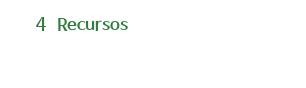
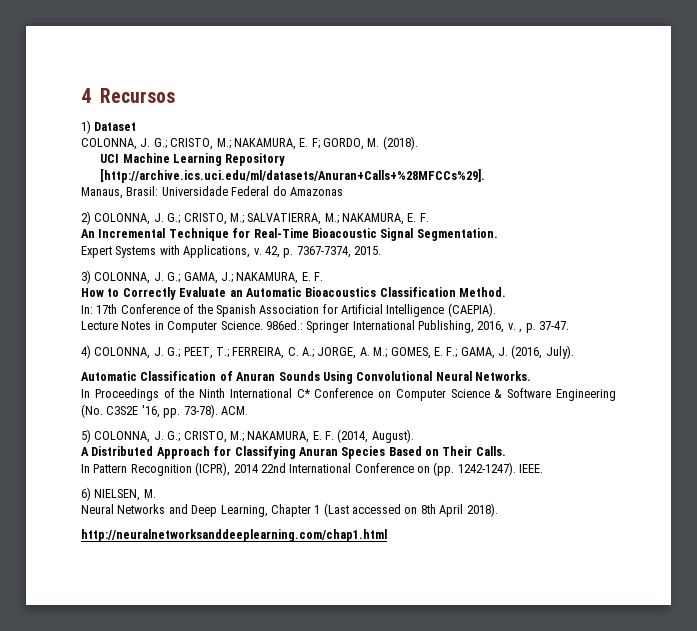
+ 1) Dataset
+ COLONNA, J. G.; CRISTO, M.; NAKAMURA, E. F; GORDO, M. (2018).
+ UCI Machine Learning Repository [http://archive.ics.uci.edu/ml/datasets/Anuran+Calls+%28MFCCs%29].
+ Manaus, Brasil: Universidade Federal do Amazonas
+ 2) COLONNA, J. G.; CRISTO, M.; SALVATIERRA, M.; NAKAMURA, E. F.
+ An Incremental Technique for Real-Time Bioacoustic Signal Segmentation.
+ Expert Systems with Applications, v. 42, p. 7367-7374, 2015.
+ 3) COLONNA, J. G.; GAMA, J.; NAKAMURA, E. F.
+ How to Correctly Evaluate an Automatic Bioacoustics Classification Method.
+ In: 17th Conference of the Spanish Association for Artificial Intelligence (CAEPIA).
+ Lecture Notes in Computer Science. 986ed.: Springer International Publishing, 2016, v. , p. 37-47.
+ 4) COLONNA, J. G.; PEET, T.; FERREIRA, C. A.; JORGE, A. M.; GOMES, E. F.; GAMA, J. (2016, July).
+ Automatic Classification of Anuran Sounds Using Convolutional Neural Networks.
+ In Proceedings of the Ninth International C* Conference on Computer Science & Software Engineering (No. C3S2E '16, pp. 73-78). ACM.
+ 5) COLONNA, J. G.; CRISTO, M.; NAKAMURA, E. F. (2014, August).
+ A Distributed Approach for Classifying Anuran Species Based on Their Calls.
+ In Pattern Recognition (ICPR), 2014 22nd International Conference on (pp. 1242-1247). IEEE.
+ 6) NIELSEN, M.
+ Neural Networks and Deep Learning, Chapter 1 (Last accessed on 8th April 2018).
+ http://neuralnetworksanddeeplearning.com/chap1.html

